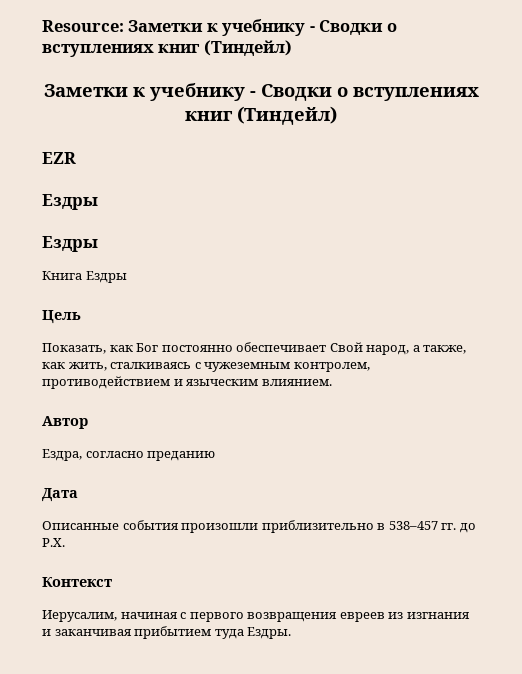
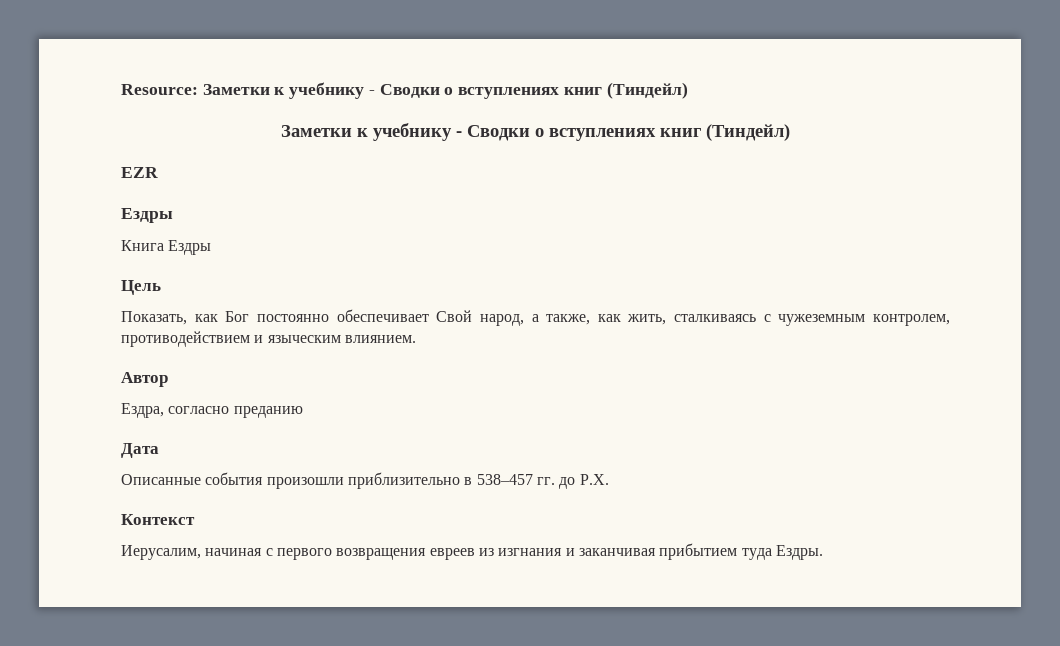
  EZR
- Ездры

